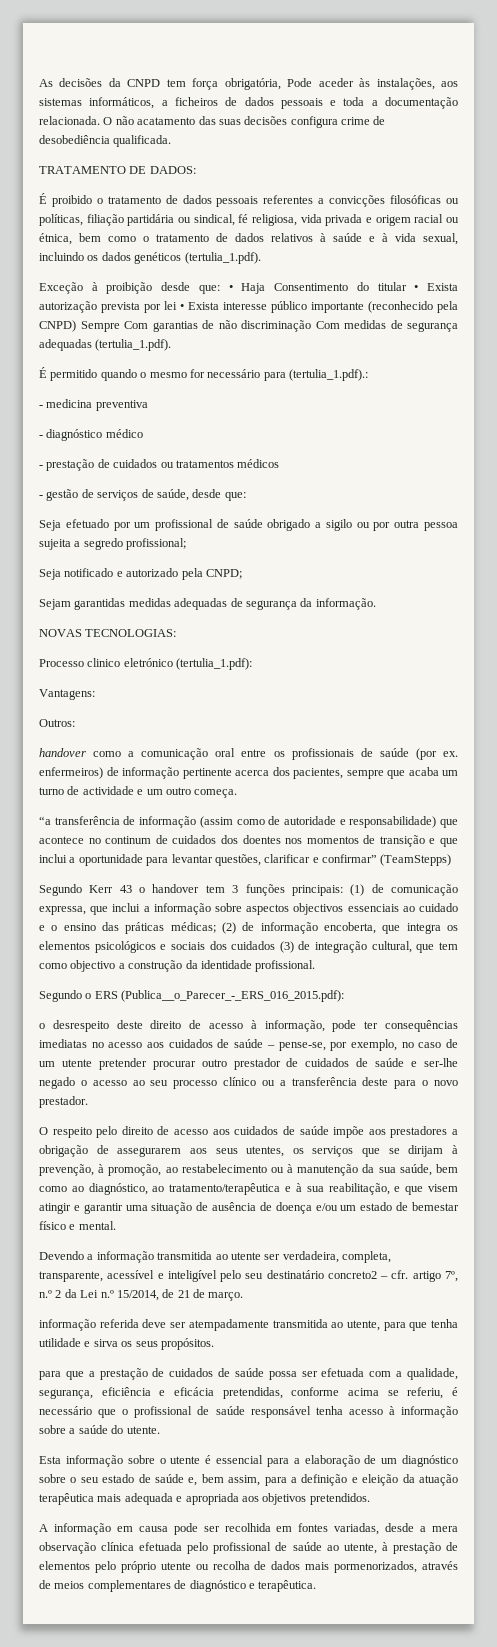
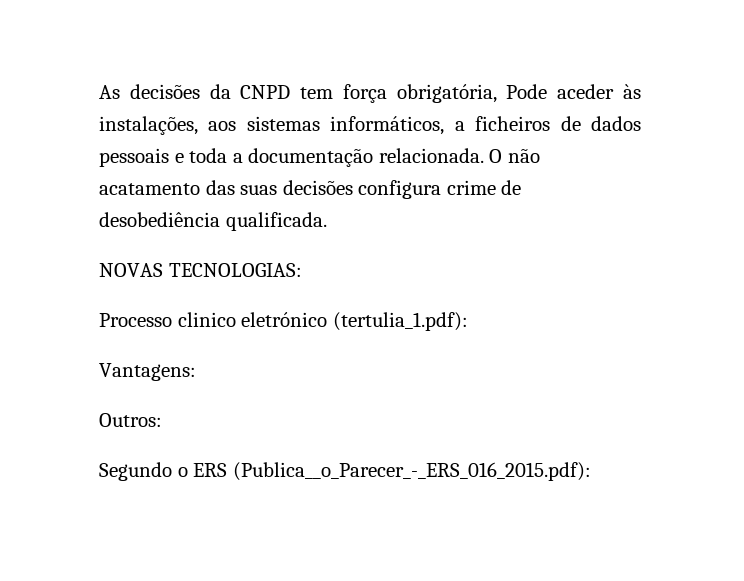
- TRATAMENTO DE DADOS:
- É proibido o tratamento de dados pessoais referentes a convicções filosóficas ou políticas, filiação partidária ou sindical, fé religiosa, vida privada e origem racial ou étnica, bem como o tratamento de dados relativos à saúde e à vida sexual, incluindo os dados genéticos (tertulia_1.pdf).
- Exceção à proibição desde que: • Haja Consentimento do titular • Exista autorização prevista por lei • Exista interesse público importante (reconhecido pela CNPD) Sempre Com garantias de não discriminação Com medidas de segurança adequadas (tertulia_1.pdf).
- É permitido quando o mesmo for necessário para (tertulia_1.pdf).:
- - medicina preventiva
- - diagnóstico médico
- - prestação de cuidados ou tratamentos médicos
- - gestão de serviços de saúde, desde que:
- Seja efetuado por um profissional de saúde obrigado a sigilo ou por outra pessoa sujeita a segredo profissional;
- Seja notificado e autorizado pela CNPD;
- Sejam garantidas medidas adequadas de segurança da informação.
- handover como a comunicação oral entre os profissionais de saúde (por ex. enfermeiros) de informação pertinente acerca dos pacientes, sempre que acaba um turno de actividade e um outro começa.
- “a transferência de informação (assim como de autoridade e responsabilidade) que acontece no continum de cuidados dos doentes nos momentos de transição e que inclui a oportunidade para levantar questões, clarificar e confirmar” (TeamStepps)
- Segundo Kerr 43 o handover tem 3 funções principais: (1) de comunicação expressa, que inclui a informação sobre aspectos objectivos essenciais ao cuidado e o ensino das práticas médicas; (2) de informação encoberta, que integra os elementos psicológicos e sociais dos cuidados (3) de integração cultural, que tem como objectivo a construção da identidade profissional.
  Segundo o ERS (Publica__o_Parecer_-_ERS_016_2015.pdf):
- o desrespeito deste direito de acesso à informação, pode ter consequências imediatas no acesso aos cuidados de saúde – pense-se, por exemplo, no caso de um utente pretender procurar outro prestador de cuidados de saúde e ser-lhe negado o acesso ao seu processo clínico ou a transferência deste para o novo prestador.
- O respeito pelo direito de acesso aos cuidados de saúde impõe aos prestadores a obrigação de assegurarem aos seus utentes, os serviços que se dirijam à prevenção, à promoção, ao restabelecimento ou à manutenção da sua saúde, bem como ao diagnóstico, ao tratamento/terapêutica e à sua reabilitação, e que visem atingir e garantir uma situação de ausência de doença e/ou um estado de bemestar físico e mental.
- Devendo a informação transmitida ao utente ser verdadeira, completa, transparente, acessível e inteligível pelo seu destinatário concreto2 – cfr. artigo 7º, n.º 2 da Lei n.º 15/2014, de 21 de março.
- informação referida deve ser atempadamente transmitida ao utente, para que tenha utilidade e sirva os seus propósitos.
- para que a prestação de cuidados de saúde possa ser efetuada com a qualidade, segurança, eficiência e eficácia pretendidas, conforme acima se referiu, é necessário que o profissional de saúde responsável tenha acesso à informação sobre a saúde do utente.
- Esta informação sobre o utente é essencial para a elaboração de um diagnóstico sobre o seu estado de saúde e, bem assim, para a definição e eleição da atuação terapêutica mais adequada e apropriada aos objetivos pretendidos.
- A informação em causa pode ser recolhida em fontes variadas, desde a mera observação clínica efetuada pelo profissional de saúde ao utente, à prestação de elementos pelo próprio utente ou recolha de dados mais pormenorizados, através de meios complementares de diagnóstico e terapêutica.

